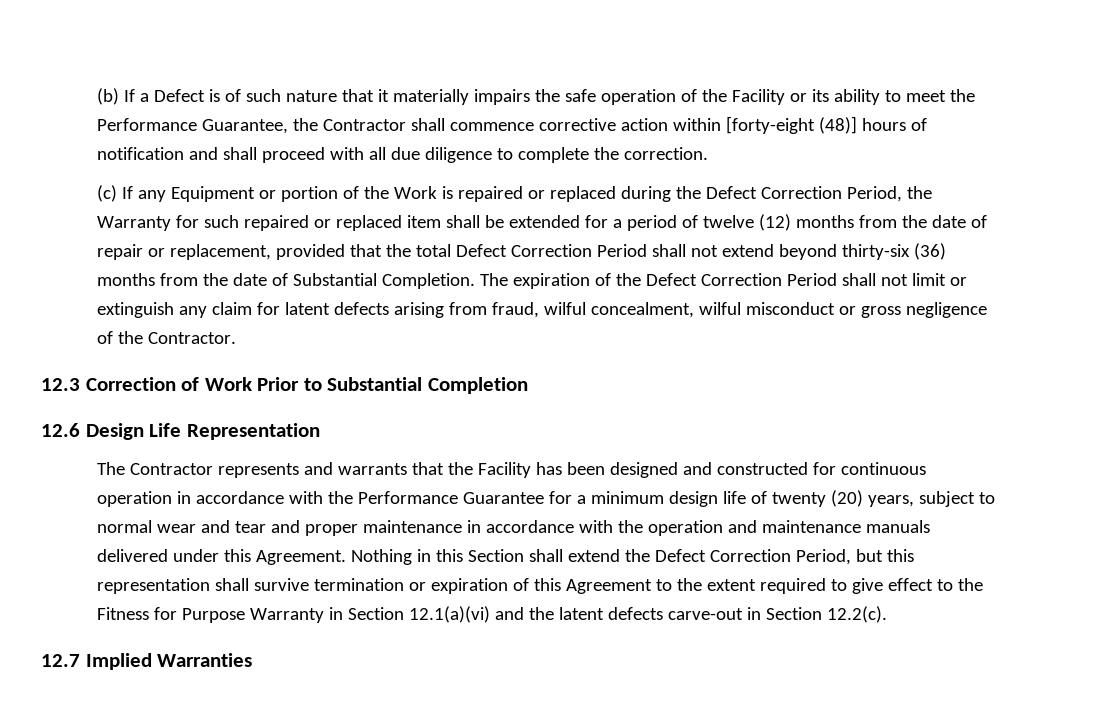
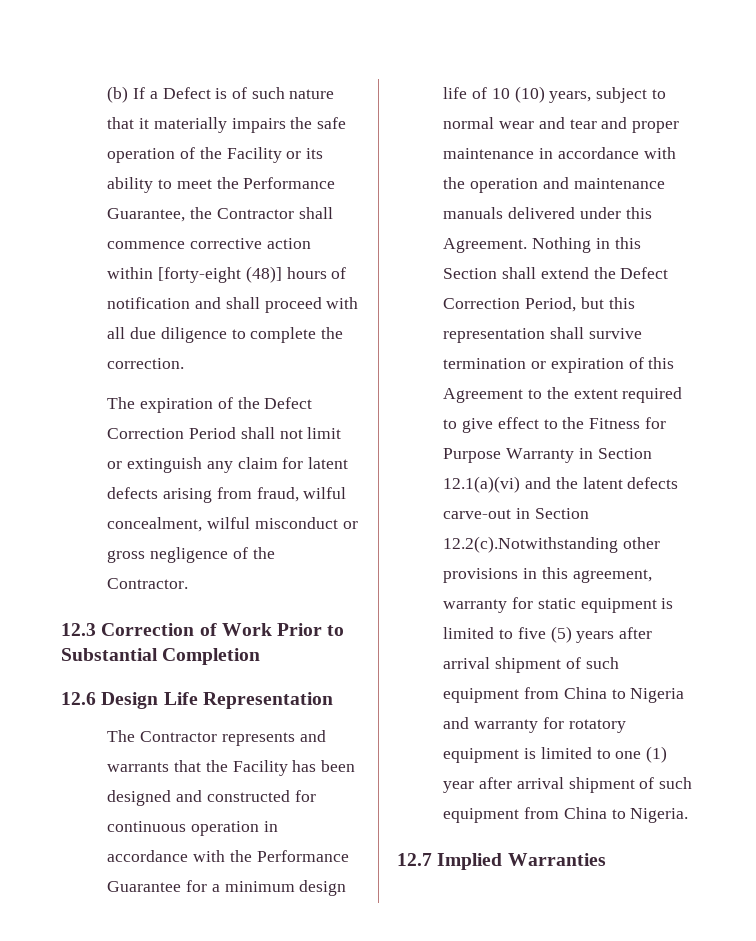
- (c) If any Equipment or portion of the Work is repaired or replaced during the Defect Correction Period, the Warranty for such repaired or replaced item shall be extended for a period of twelve (12) months from the date of repair or replacement, provided that the total Defect Correction Period shall not extend beyond thirty-six (36) months from the date of Substantial Completion.
- The Contractor represents and warrants that the Facility has been designed and constructed for continuous operation in accordance with the Performance Guarantee for a minimum design life of twenty (20) years, subject to normal wear and tear and proper maintenance in accordance with the operation and maintenance manuals delivered under this Agreement.
+ The Contractor represents and warrants that the Facility has been designed and constructed for continuous operation in accordance with the Performance Guarantee for a minimum design life of 10 (10) years, subject to normal wear and tear and proper maintenance in accordance with the operation and maintenance manuals delivered under this Agreement.
- Nothing in this Section shall extend the Defect Correction Period, but this representation shall survive termination or expiration of this Agreement to the extent required to give effect to the Fitness for Purpose Warranty in Section 12.1(a)(vi) and the latent defects carve-out in Section 12.2(c).
+ Nothing in this Section shall extend the Defect Correction Period, but this representation shall survive termination or expiration of this Agreement to the extent required to give effect to the Fitness for Purpose Warranty in Section 12.1(a)(vi) and the latent defects carve-out in Section 12.2(c).Notwithstanding other provisions in this agreement, warranty for static equipment is limited to five (5) years after arrival shipment of such equipment from China to Nigeria and warranty for rotatory equipment is limited to one (1) year after arrival shipment of such equipment from China to Nigeria.

